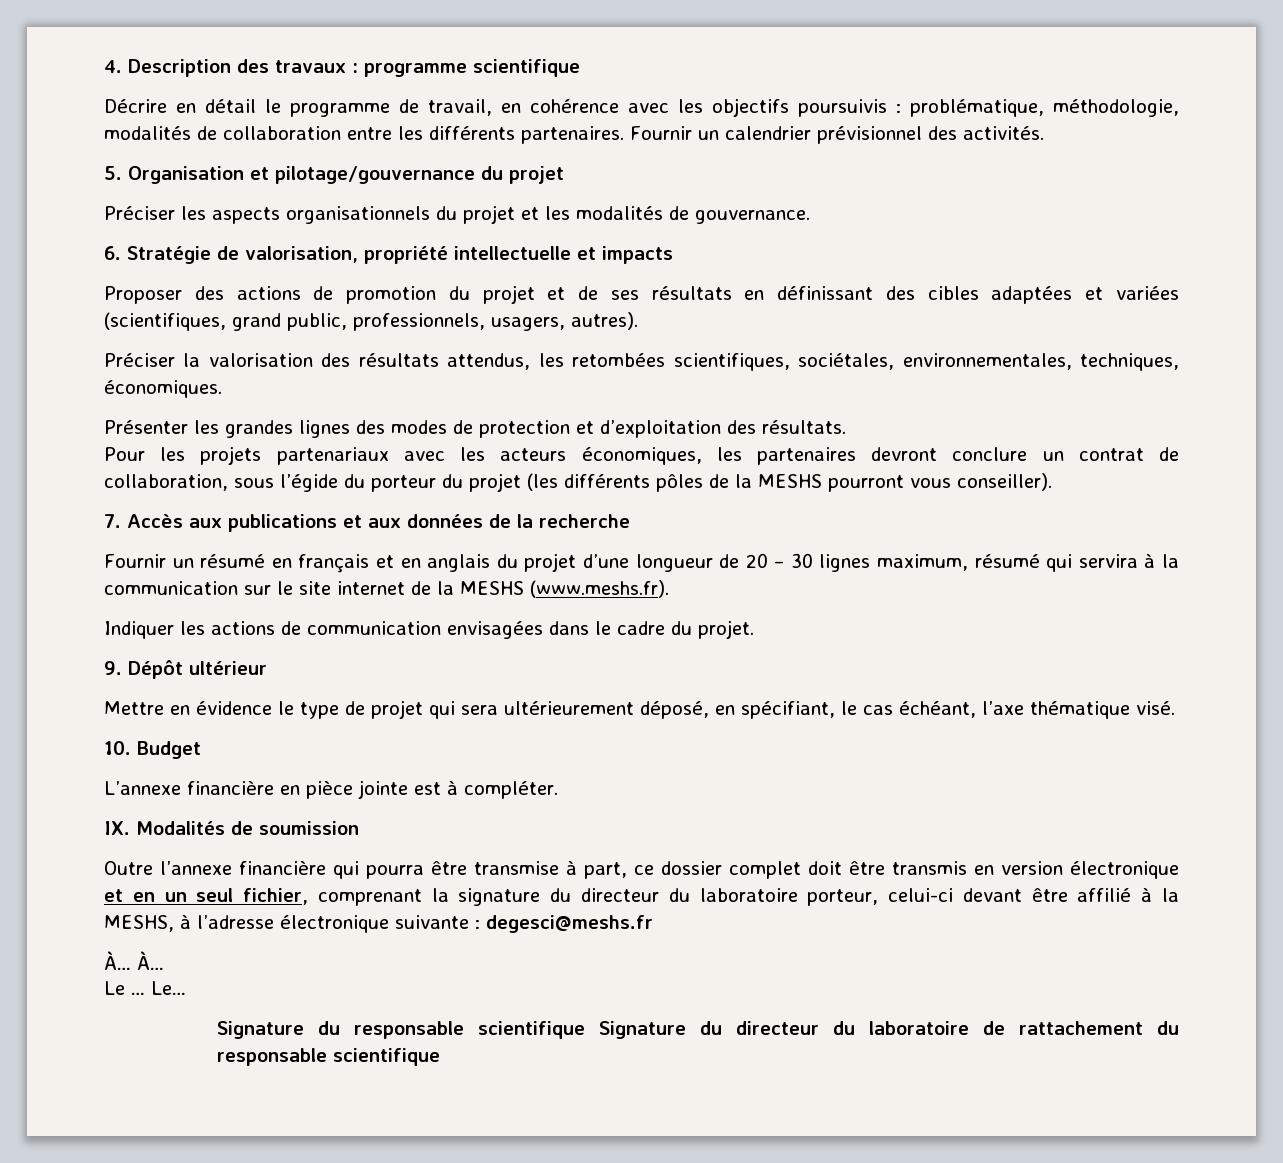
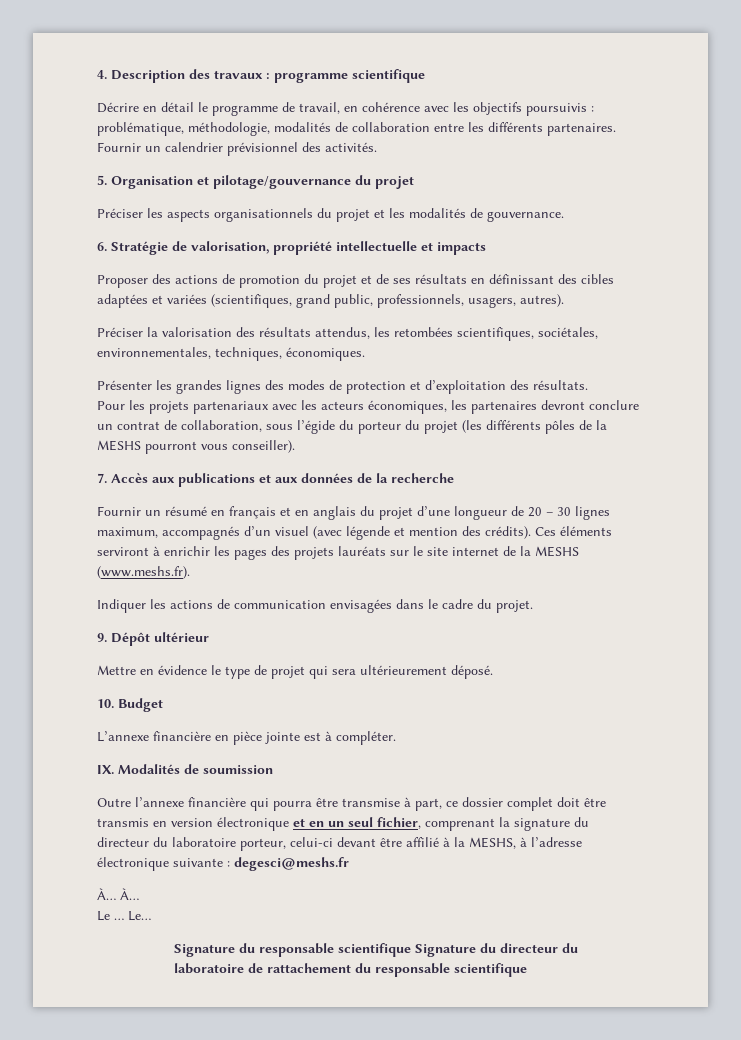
- Fournir un résumé en français et en anglais du projet d’une longueur de 20 – 30 lignes maximum, résumé qui servira à la communication sur le site internet de la MESHS (www.meshs.fr).
+ Fournir un résumé en français et en anglais du projet d’une longueur de 20 – 30 lignes maximum, accompagnés d’un visuel (avec légende et mention des crédits). Ces éléments serviront à enrichir les pages des projets lauréats sur le site internet de la MESHS (www.meshs.fr).
- Mettre en évidence le type de projet qui sera ultérieurement déposé, en spécifiant, le cas échéant, l’axe thématique visé.
+ Mettre en évidence le type de projet qui sera ultérieurement déposé.

